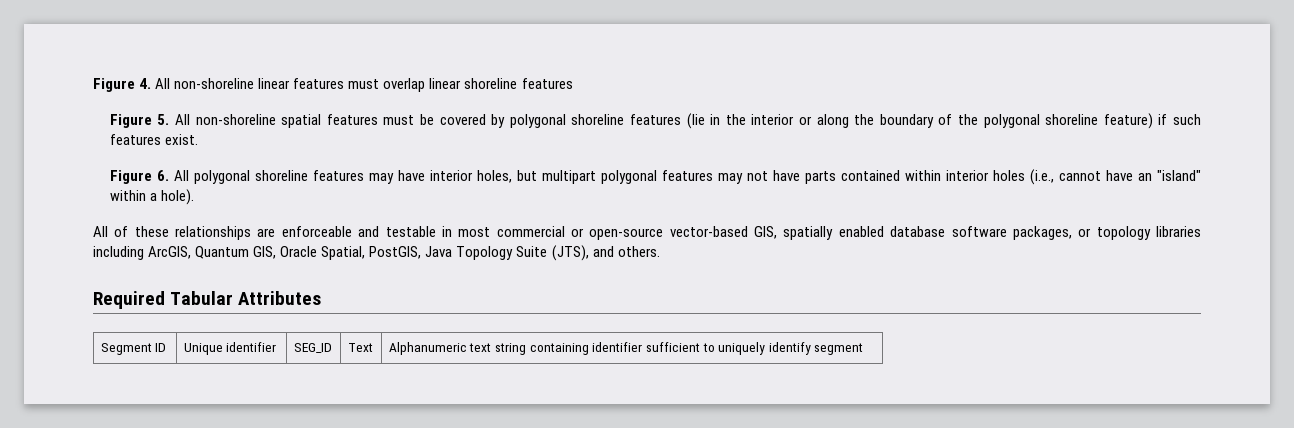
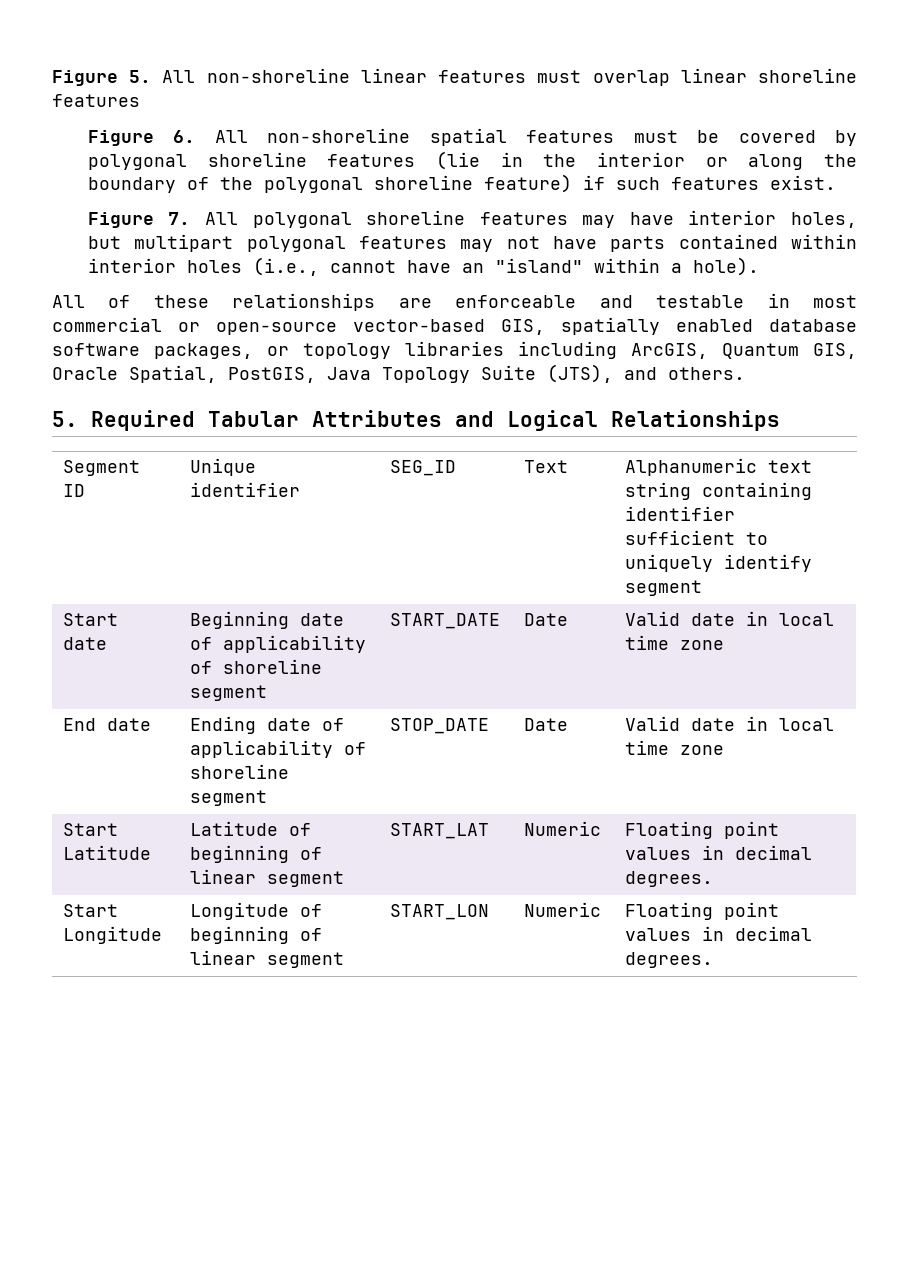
- Figure 4. All non-shoreline linear features must overlap linear shoreline features
+ Figure 5. All non-shoreline linear features must overlap linear shoreline features
- Figure 5. All non-shoreline spatial features must be covered by polygonal shoreline features (lie in the interior or along the boundary of the polygonal shoreline feature) if such features exist.
+ Figure 6. All non-shoreline spatial features must be covered by polygonal shoreline features (lie in the interior or along the boundary of the polygonal shoreline feature) if such features exist.
- Figure 6. All polygonal shoreline features may have interior holes, but multipart polygonal features may not have parts contained within interior holes (i.e., cannot have an "island" within a hole).
+ Figure 7. All polygonal shoreline features may have interior holes, but multipart polygonal features may not have parts contained within interior holes (i.e., cannot have an "island" within a hole).
- Required Tabular Attributes
+ 5. Required Tabular Attributes and Logical Relationships
+ Start date | Beginning date of applicability of shoreline segment | START_DATE | Date | Valid date in local time zone
+ End date | Ending date of applicability of shoreline segment | STOP_DATE | Date | Valid date in local time zone
+ Start Latitude | Latitude of beginning of linear segment | START_LAT | Numeric | Floating point values in decimal degrees.
+ Start Longitude | Longitude of beginning of linear segment | START_LON | Numeric | Floating point values in decimal degrees.

